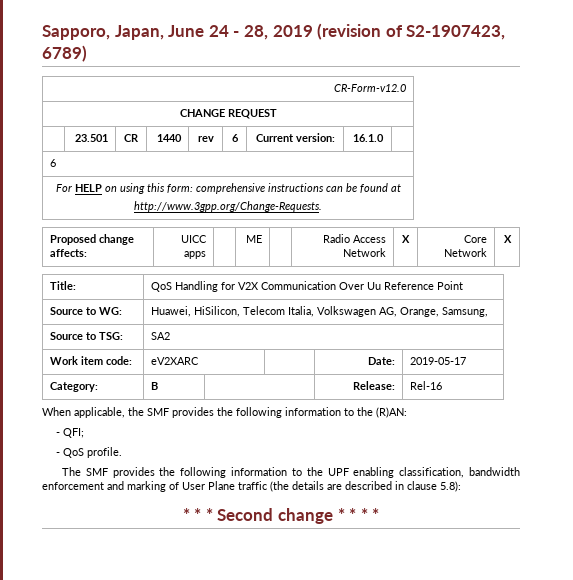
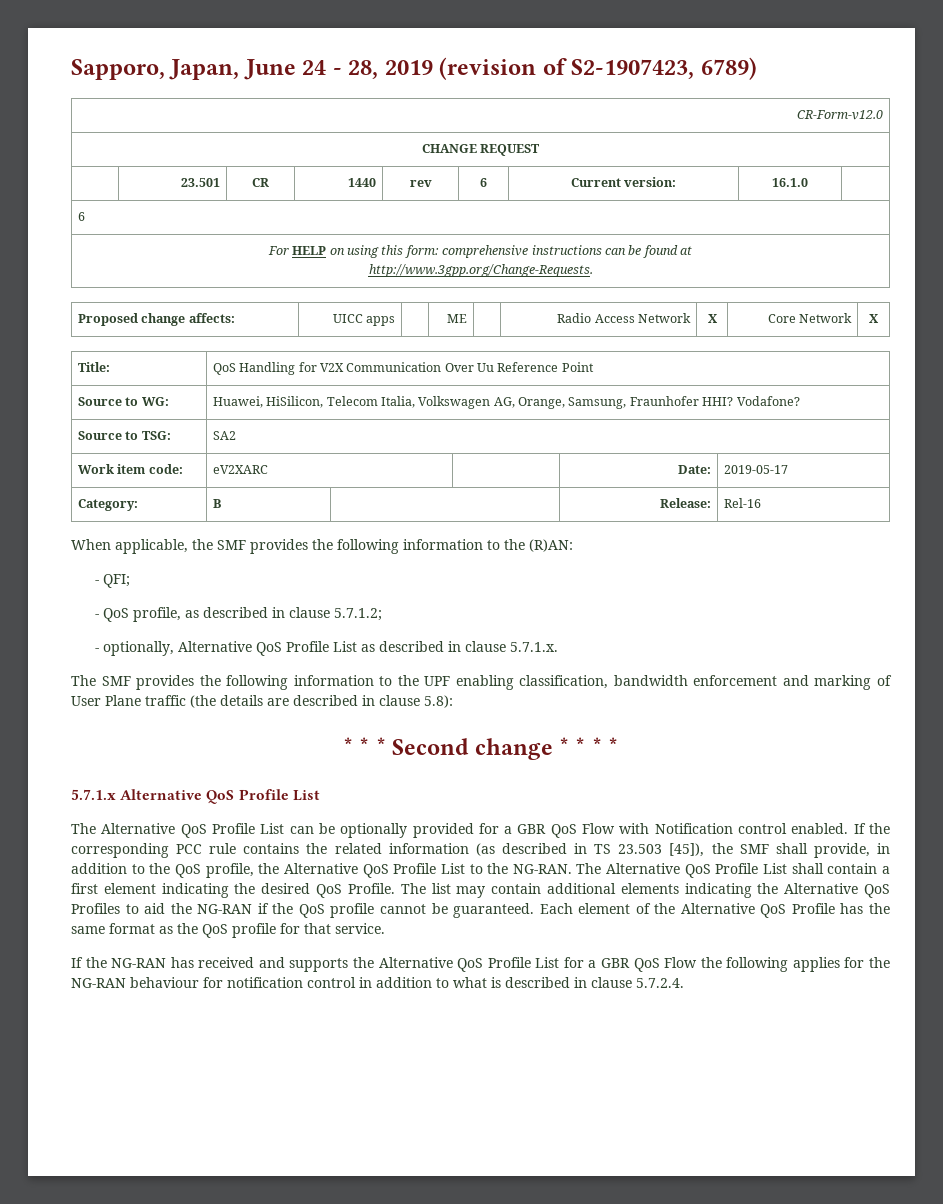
- Source to WG: | Huawei, HiSilicon, Telecom Italia, Volkswagen AG, Orange, Samsung,
+ Source to WG: | Huawei, HiSilicon, Telecom Italia, Volkswagen AG, Orange, Samsung, Fraunhofer HHI? Vodafone?
- - QoS profile.
+ - QoS profile, as described in clause 5.7.1.2;
+ - optionally, Alternative QoS Profile List as described in clause 5.7.1.x.
+ 5.7.1.x Alternative QoS Profile List
+ The Alternative QoS Profile List can be optionally provided for a GBR QoS Flow with Notification control enabled. If the corresponding PCC rule contains the related information (as described in TS 23.503 [45]), the SMF shall provide, in addition to the QoS profile, the Alternative QoS Profile List to the NG-RAN. The Alternative QoS Profile List shall contain a first element indicating the desired QoS Profile. The list may contain additional elements indicating the Alternative QoS Profiles to aid the NG-RAN if the QoS profile cannot be guaranteed. Each element of the Alternative QoS Profile has the same format as the QoS profile for that service.
+ If the NG-RAN has received and supports the Alternative QoS Profile List for a GBR QoS Flow the following applies for the NG-RAN behaviour for notification control in addition to what is described in clause 5.7.2.4.

